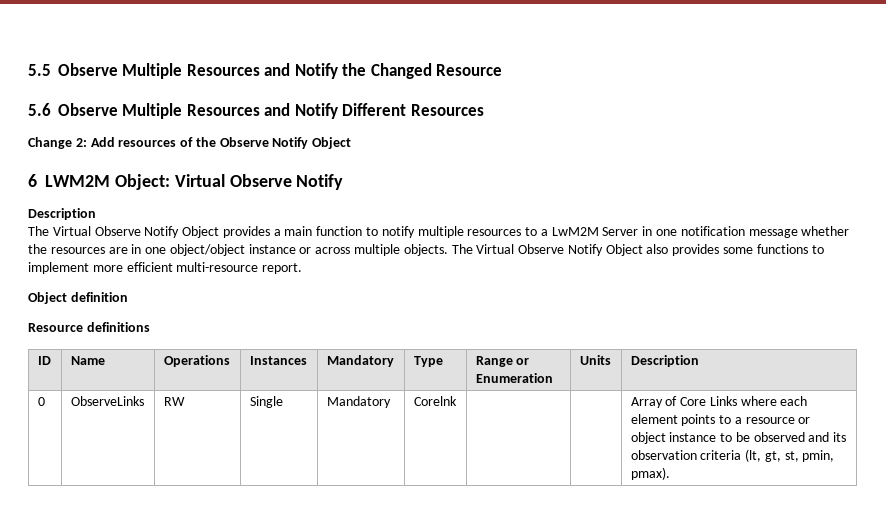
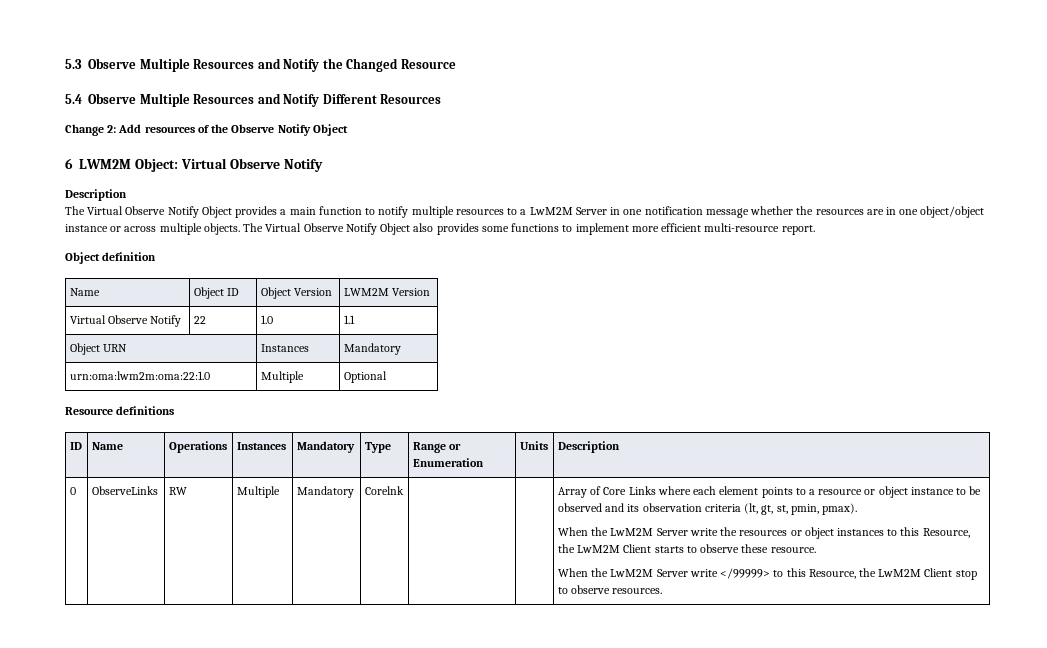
- 5.5 Observe Multiple Resources and Notify the Changed Resource
+ 5.3 Observe Multiple Resources and Notify the Changed Resource
- 5.6 Observe Multiple Resources and Notify Different Resources
+ 5.4 Observe Multiple Resources and Notify Different Resources
+ Name | Object ID | Object Version | LWM2M Version
+ Virtual Observe Notify | 22 | 1.0 | 1.1
+ Object URN | Instances | Mandatory
+ urn:oma:lwm2m:oma:22:1.0 | Multiple | Optional
- RW | Single
+ RW | Multiple
+ When the LwM2M Server write the resources or object instances to this Resource, the LwM2M Client starts to observe these resource.
+ When the LwM2M Server write </99999> to this Resource, the LwM2M Client stop to observe resources.

